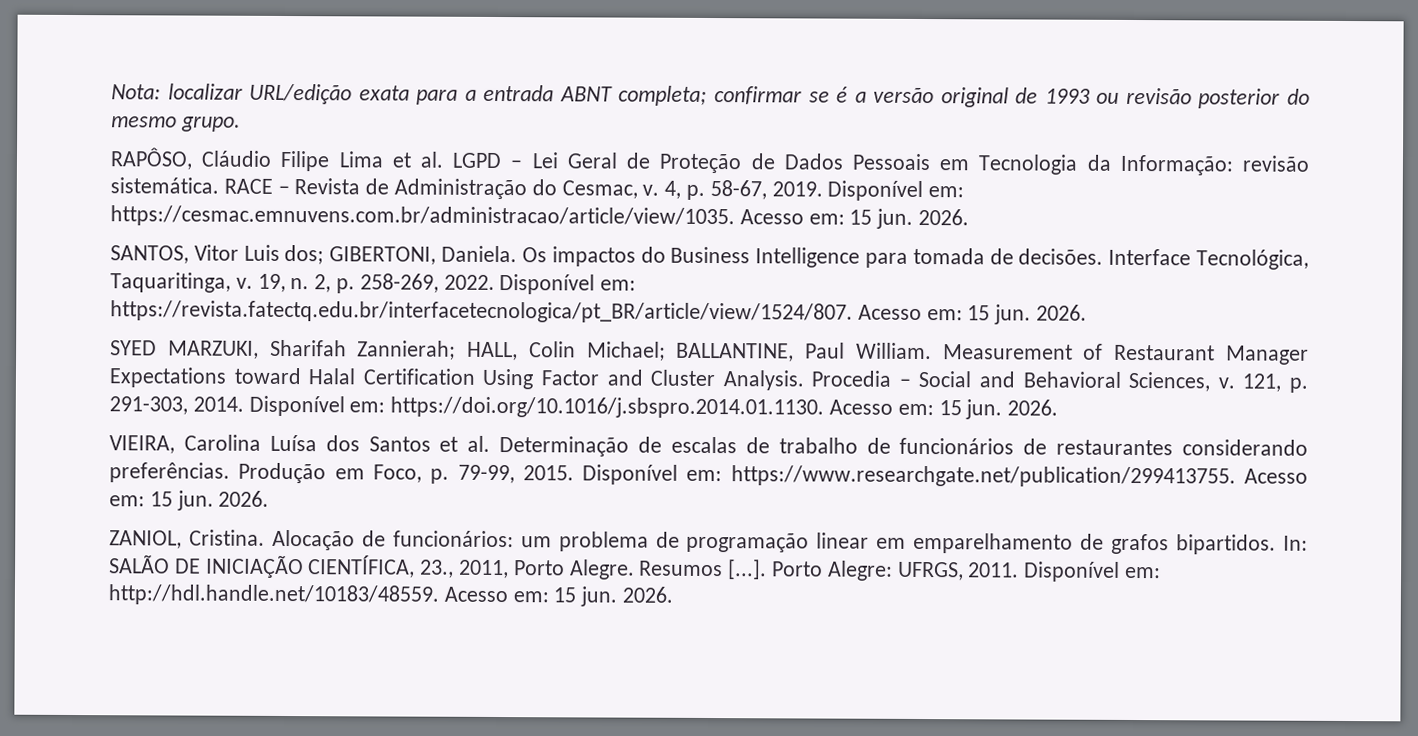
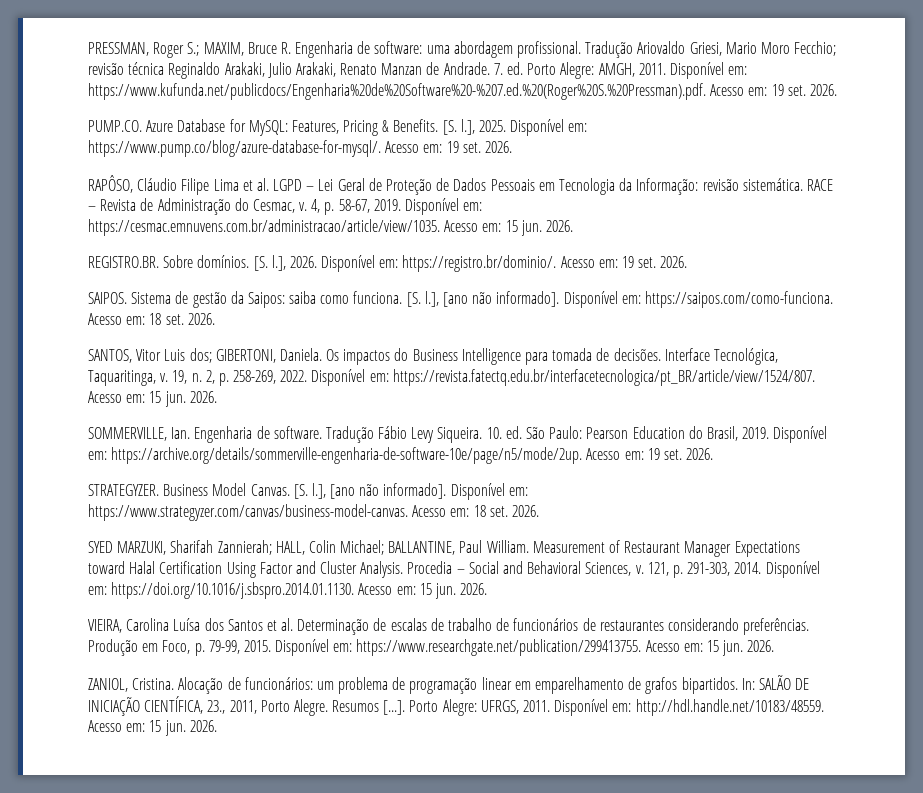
- Nota: localizar URL/edição exata para a entrada ABNT completa; confirmar se é a versão original de 1993 ou revisão posterior do mesmo grupo.
+ PRESSMAN, Roger S.; MAXIM, Bruce R. Engenharia de software: uma abordagem profissional. Tradução Ariovaldo Griesi, Mario Moro Fecchio; revisão técnica Reginaldo Arakaki, Julio Arakaki, Renato Manzan de Andrade. 7. ed. Porto Alegre: AMGH, 2011. Disponível em: https://www.kufunda.net/publicdocs/Engenharia%20de%20Software%20-%207.ed.%20(Roger%20S.%20Pressman).pdf. Acesso em: 19 set. 2026.
+ PUMP.CO. Azure Database for MySQL: Features, Pricing & Benefits. [S. l.], 2025. Disponível em: https://www.pump.co/blog/azure-database-for-mysql/. Acesso em: 19 set. 2026.
+ REGISTRO.BR. Sobre domínios. [S. l.], 2026. Disponível em: https://registro.br/dominio/. Acesso em: 19 set. 2026.
+ SAIPOS. Sistema de gestão da Saipos: saiba como funciona. [S. l.], [ano não informado]. Disponível em: https://saipos.com/como-funciona. Acesso em: 18 set. 2026.
+ SOMMERVILLE, Ian. Engenharia de software. Tradução Fábio Levy Siqueira. 10. ed. São Paulo: Pearson Education do Brasil, 2019. Disponível em: https://archive.org/details/sommerville-engenharia-de-software-10e/page/n5/mode/2up. Acesso em: 19 set. 2026.
+ STRATEGYZER. Business Model Canvas. [S. l.], [ano não informado]. Disponível em: https://www.strategyzer.com/canvas/business-model-canvas. Acesso em: 18 set. 2026.

